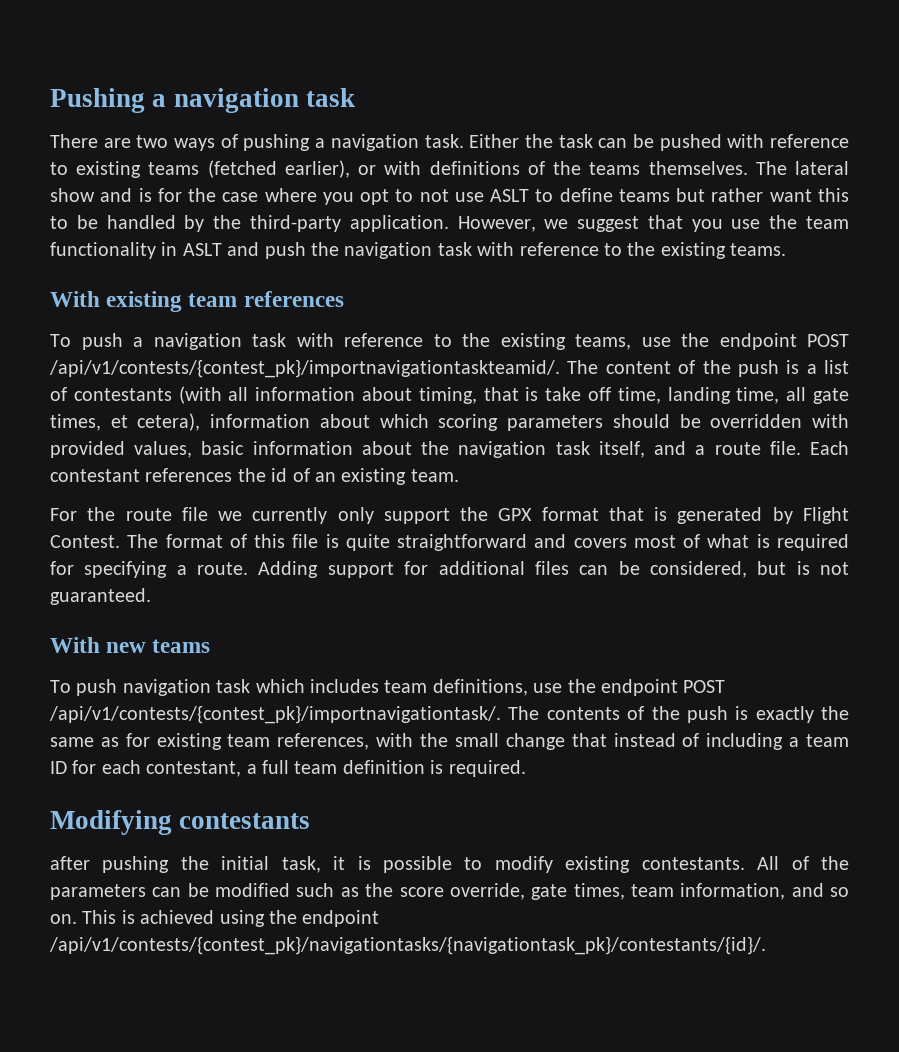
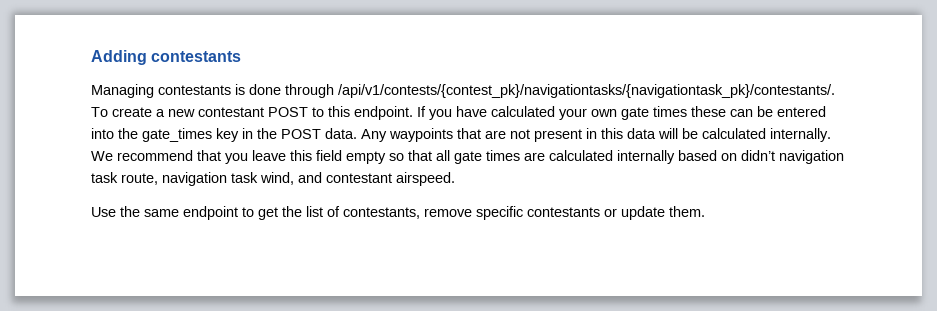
- Pushing a navigation task
- There are two ways of pushing a navigation task. Either the task can be pushed with reference to existing teams (fetched earlier), or with definitions of the teams themselves. The lateral show and is for the case where you opt to not use ASLT to define teams but rather want this to be handled by the third-party application. However, we suggest that you use the team functionality in ASLT and push the navigation task with reference to the existing teams.
- With existing team references
- To push a navigation task with reference to the existing teams, use the endpoint POST /api/v1/contests/{contest_pk}/importnavigationtaskteamid/. The content of the push is a list of contestants (with all information about timing, that is take off time, landing time, all gate times, et cetera), information about which scoring parameters should be overridden with provided values, basic information about the navigation task itself, and a route file. Each contestant references the id of an existing team.
- For the route file we currently only support the GPX format that is generated by Flight Contest. The format of this file is quite straightforward and covers most of what is required for specifying a route. Adding support for additional files can be considered, but is not guaranteed.
- With new teams
- To push navigation task which includes team definitions, use the endpoint POST /api/v1/contests/{contest_pk}/importnavigationtask/. The contents of the push is exactly the same as for existing team references, with the small change that instead of including a team ID for each contestant, a full team definition is required.
- Modifying contestants
- after pushing the initial task, it is possible to modify existing contestants. All of the parameters can be modified such as the score override, gate times, team information, and so on. This is achieved using the endpoint /api/v1/contests/{contest_pk}/navigationtasks/{navigationtask_pk}/contestants/{id}/.
+ Adding contestants
+ Managing contestants is done through /api/v1/contests/{contest_pk}/navigationtasks/{navigationtask_pk}/contestants/. To create a new contestant POST to this endpoint. If you have calculated your own gate times these can be entered into the gate_times key in the POST data. Any waypoints that are not present in this data will be calculated internally. We recommend that you leave this field empty so that all gate times are calculated internally based on didn’t navigation task route, navigation task wind, and contestant airspeed.
+ Use the same endpoint to get the list of contestants, remove specific contestants or update them.

